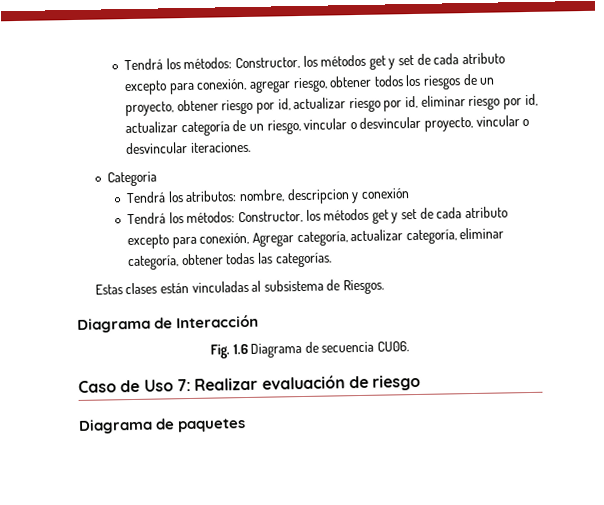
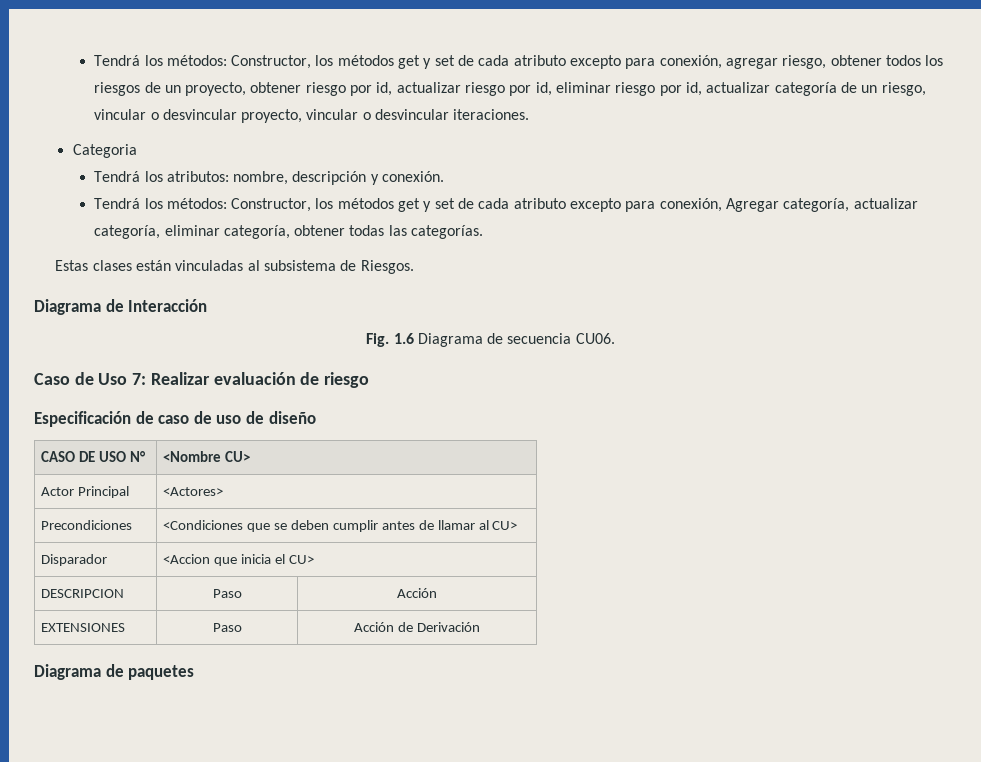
- Tendrá los atributos: nombre, descripcion y conexión
+ Tendrá los atributos: nombre, descripción y conexión.
+ Especificación de caso de uso de diseño
+ CASO DE USO N° | <Nombre CU>
+ Actor Principal | <Actores>
+ Precondiciones | <Condiciones que se deben cumplir antes de llamar al CU>
+ Disparador | <Accion que inicia el CU>
+ DESCRIPCION | Paso | Acción
+ EXTENSIONES | Paso | Acción de Derivación

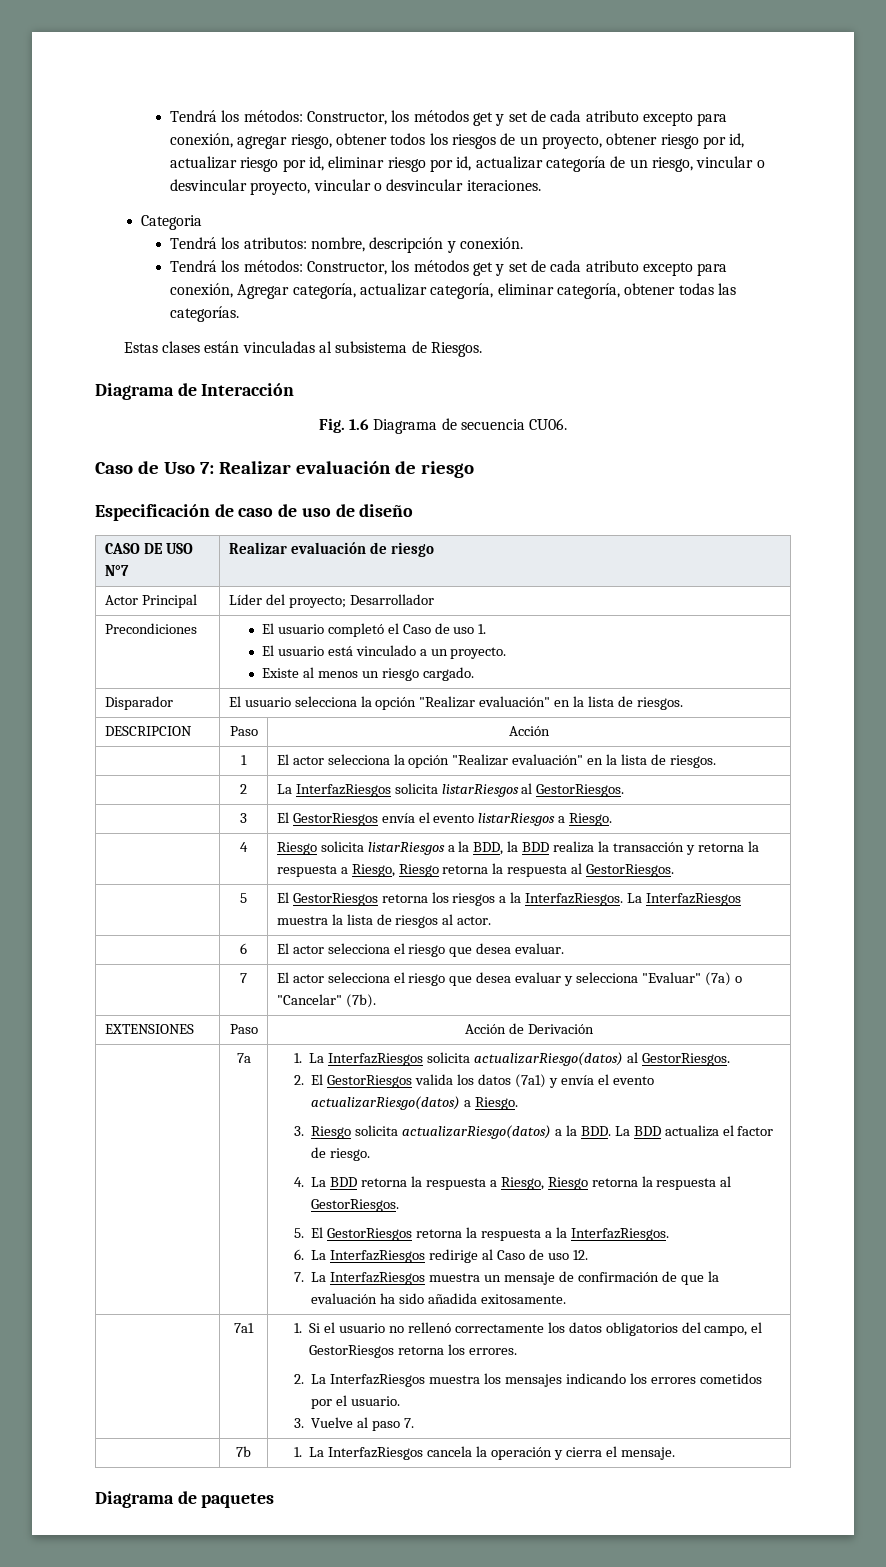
- CASO DE USO N° | <Nombre CU>
- Actor Principal | <Actores>
- Precondiciones | <Condiciones que se deben cumplir antes de llamar al CU>
- Disparador | <Accion que inicia el CU>
+ CASO DE USO N°7 | Realizar evaluación de riesgo
+ Actor Principal | Líder del proyecto; Desarrollador
+ Precondiciones | El usuario completó el Caso de uso 1.
+ El usuario está vinculado a un proyecto.
+ Existe al menos un riesgo cargado.
+ Disparador | El usuario selecciona la opción "Realizar evaluación" en la lista de riesgos.
  DESCRIPCION | Paso | Acción
+ | 1 | El actor selecciona la opción "Realizar evaluación" en la lista de riesgos.
+ | 2 | La InterfazRiesgos solicita listarRiesgos al GestorRiesgos.
+ | 3 | El GestorRiesgos envía el evento listarRiesgos a Riesgo.
+ | 4 | Riesgo solicita listarRiesgos a la BDD, la BDD realiza la transacción y retorna la respuesta a Riesgo, Riesgo retorna la respuesta al GestorRiesgos.
+ | 5 | El GestorRiesgos retorna los riesgos a la InterfazRiesgos. La InterfazRiesgos muestra la lista de riesgos al actor.
+ | 6 | El actor selecciona el riesgo que desea evaluar.
+ | 7 | El actor selecciona el riesgo que desea evaluar y selecciona "Evaluar" (7a) o "Cancelar" (7b).
+ 7a | 1. La InterfazRiesgos solicita actualizarRiesgo(datos) al GestorRiesgos.
+ 2. El GestorRiesgos valida los datos (7a1) y envía el evento actualizarRiesgo(datos) a Riesgo.
+ 3. Riesgo solicita actualizarRiesgo(datos) a la BDD. La BDD actualiza el factor de riesgo.
+ 4. La BDD retorna la respuesta a Riesgo, Riesgo retorna la respuesta al GestorRiesgos.
+ 5. El GestorRiesgos retorna la respuesta a la InterfazRiesgos.
+ 6. La InterfazRiesgos redirige al Caso de uso 12.
+ 7. La InterfazRiesgos muestra un mensaje de confirmación de que la evaluación ha sido añadida exitosamente.
+ | 7a1 | 1. Si el usuario no rellenó correctamente los datos obligatorios del campo, el GestorRiesgos retorna los errores.
+ 2. La InterfazRiesgos muestra los mensajes indicando los errores cometidos por el usuario.
+ 3. Vuelve al paso 7.
+ | 7b | 1. La InterfazRiesgos cancela la operación y cierra el mensaje.

